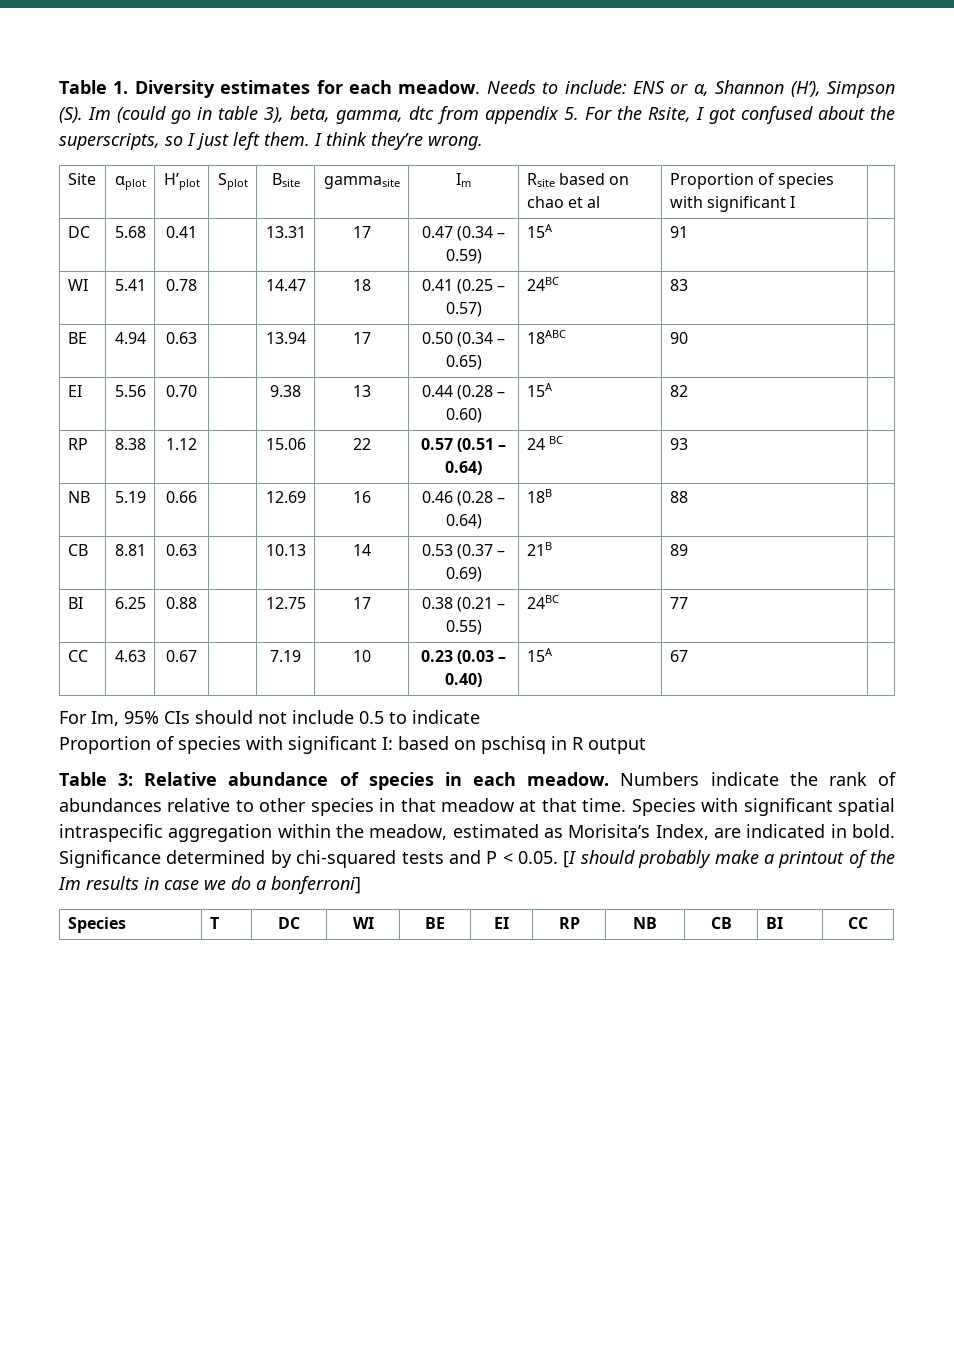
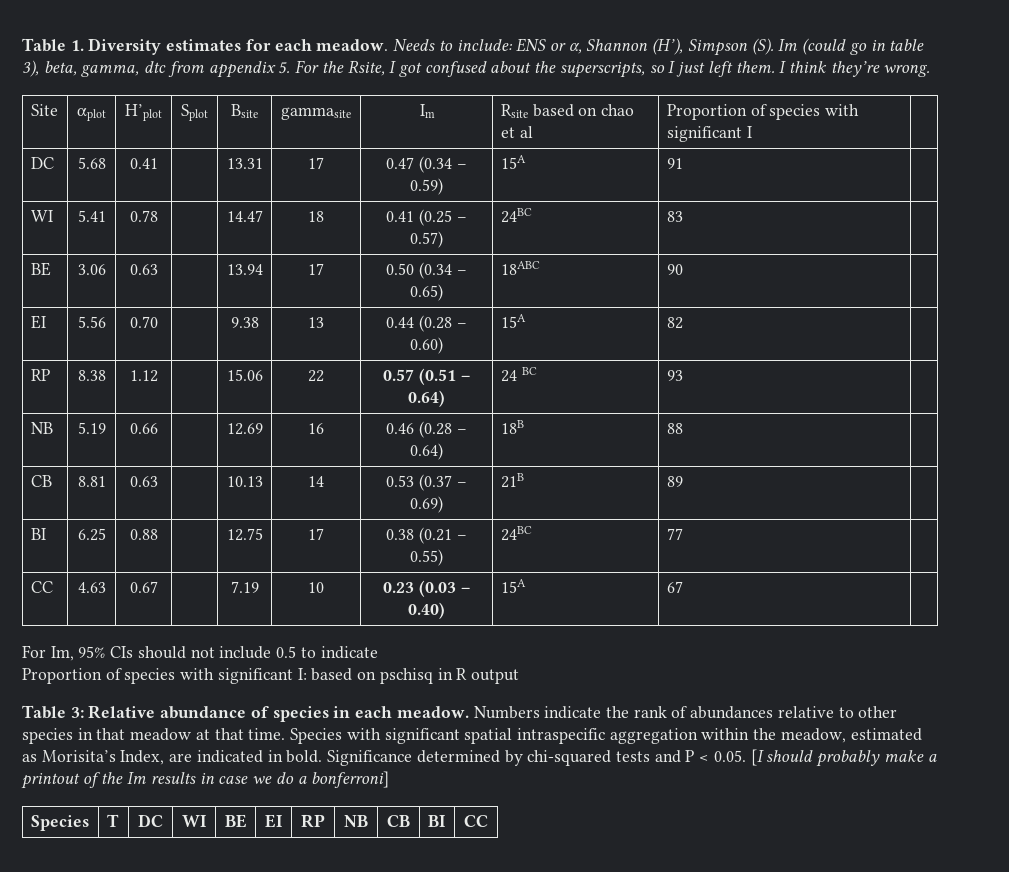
- BE | 4.94 | 0.63 | | 13.94 | 17 | 0.50 (0.34 – 0.65) | 18ABC | 90 |
+ BE | 3.06 | 0.63 | | 13.94 | 17 | 0.50 (0.34 – 0.65) | 18ABC | 90 |

